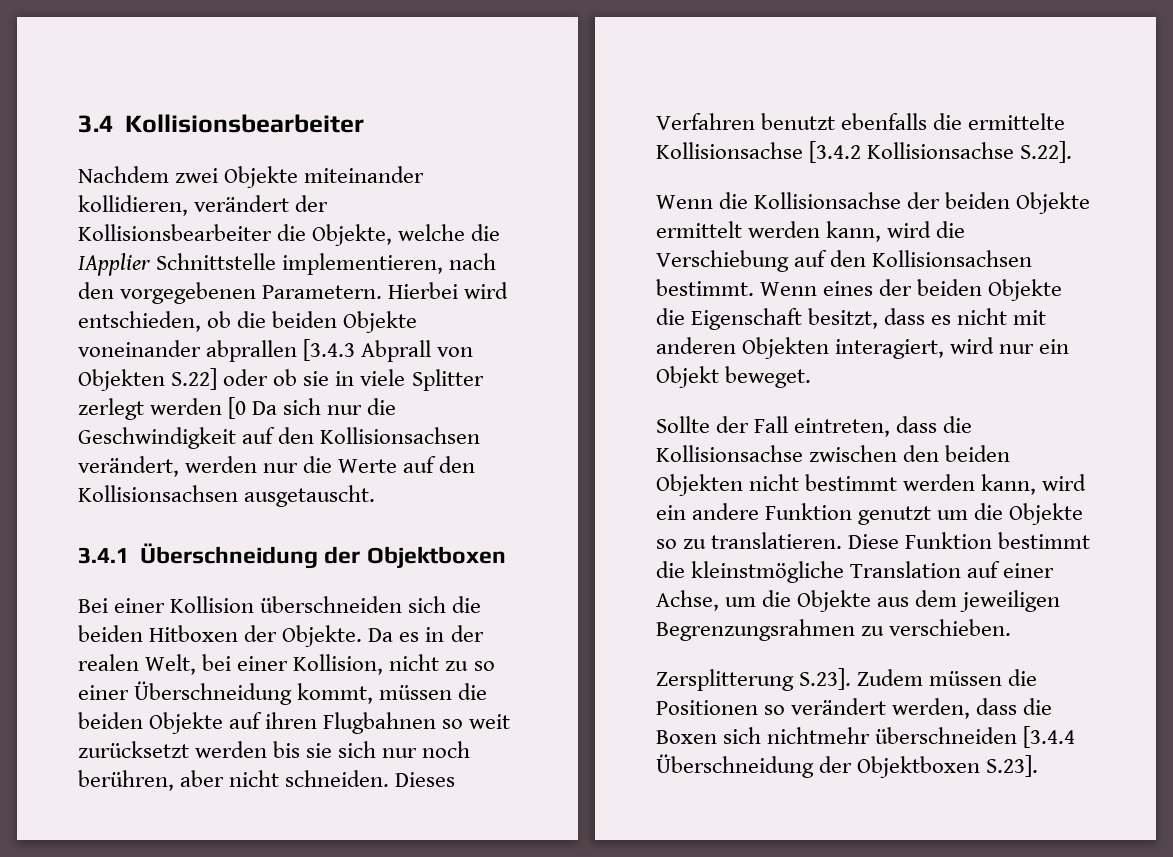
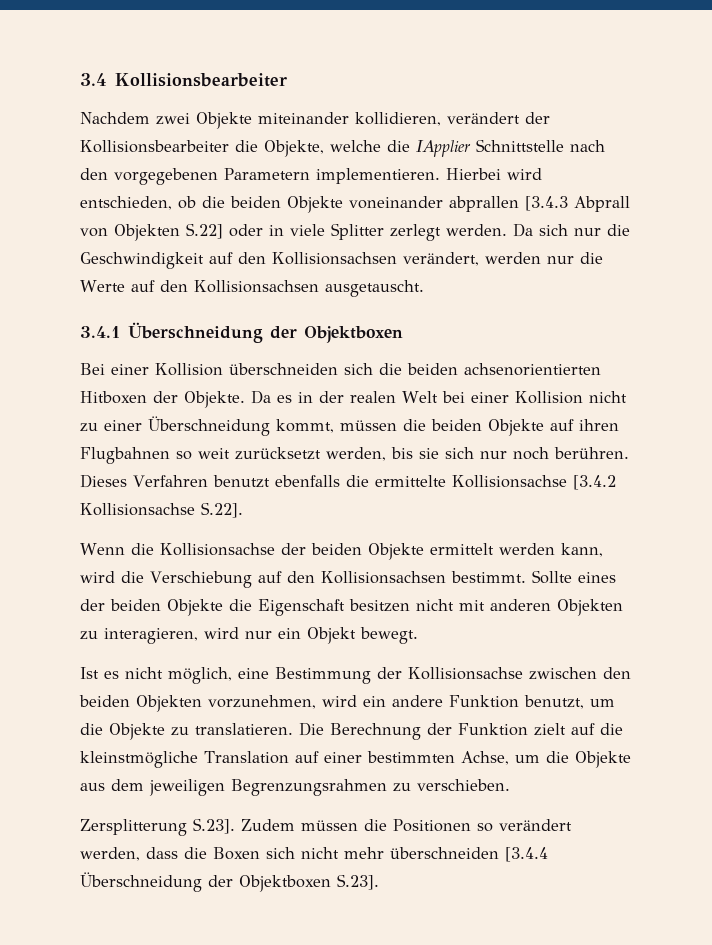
- Nachdem zwei Objekte miteinander kollidieren, verändert der Kollisionsbearbeiter die Objekte, welche die IApplier Schnittstelle implementieren, nach den vorgegebenen Parametern.
+ Nachdem zwei Objekte miteinander kollidieren, verändert der Kollisionsbearbeiter die Objekte, welche die IApplier Schnittstelle nach den vorgegebenen Parametern implementieren.
- Hierbei wird entschieden, ob die beiden Objekte voneinander abprallen [3.4.3 Abprall von Objekten S.22] oder ob sie in viele Splitter zerlegt werden [0 Da sich nur die Geschwindigkeit auf den Kollisionsachsen verändert, werden nur die Werte auf den Kollisionsachsen ausgetauscht.
+ Hierbei wird entschieden, ob die beiden Objekte voneinander abprallen [3.4.3 Abprall von Objekten S.22] oder in viele Splitter zerlegt werden. Da sich nur die Geschwindigkeit auf den Kollisionsachsen verändert, werden nur die Werte auf den Kollisionsachsen ausgetauscht.
- Bei einer Kollision überschneiden sich die beiden Hitboxen der Objekte.
+ Bei einer Kollision überschneiden sich die beiden achsenorientierten Hitboxen der Objekte.
- Da es in der realen Welt, bei einer Kollision, nicht zu so einer Überschneidung kommt, müssen die beiden Objekte auf ihren Flugbahnen so weit zurücksetzt werden bis sie sich nur noch berühren, aber nicht schneiden.
+ Da es in der realen Welt bei einer Kollision nicht zu einer Überschneidung kommt, müssen die beiden Objekte auf ihren Flugbahnen so weit zurücksetzt werden, bis sie sich nur noch berühren.
- Wenn eines der beiden Objekte die Eigenschaft besitzt, dass es nicht mit anderen Objekten interagiert, wird nur ein Objekt beweget.
- Sollte der Fall eintreten, dass die Kollisionsachse zwischen den beiden Objekten nicht bestimmt werden kann, wird ein andere Funktion genutzt um die Objekte so zu translatieren.
+ Sollte eines der beiden Objekte die Eigenschaft besitzen nicht mit anderen Objekten zu interagieren, wird nur ein Objekt bewegt.
+ Ist es nicht möglich, eine Bestimmung der Kollisionsachse zwischen den beiden Objekten vorzunehmen, wird ein andere Funktion benutzt, um die Objekte zu translatieren.
- Diese Funktion bestimmt die kleinstmögliche Translation auf einer Achse, um die Objekte aus dem jeweiligen Begrenzungsrahmen zu verschieben.
+ Die Berechnung der Funktion zielt auf die kleinstmögliche Translation auf einer bestimmten Achse, um die Objekte aus dem jeweiligen Begrenzungsrahmen zu verschieben.
- Zersplitterung S.23]. Zudem müssen die Positionen so verändert werden, dass die Boxen sich nichtmehr überschneiden [3.4.4 Überschneidung der Objektboxen S.23].
+ Zersplitterung S.23]. Zudem müssen die Positionen so verändert werden, dass die Boxen sich nicht mehr überschneiden [3.4.4 Überschneidung der Objektboxen S.23].

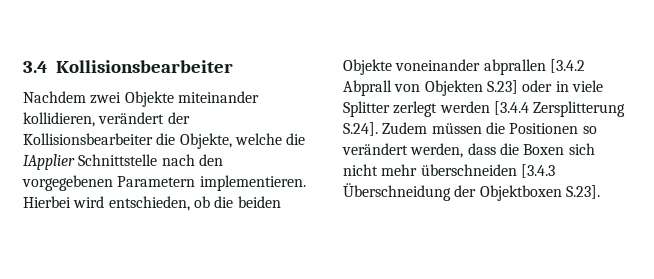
- Hierbei wird entschieden, ob die beiden Objekte voneinander abprallen [3.4.3 Abprall von Objekten S.22] oder in viele Splitter zerlegt werden. Da sich nur die Geschwindigkeit auf den Kollisionsachsen verändert, werden nur die Werte auf den Kollisionsachsen ausgetauscht.
- 3.4.1 Überschneidung der Objektboxen
- Bei einer Kollision überschneiden sich die beiden achsenorientierten Hitboxen der Objekte. Da es in der realen Welt bei einer Kollision nicht zu einer Überschneidung kommt, müssen die beiden Objekte auf ihren Flugbahnen so weit zurücksetzt werden, bis sie sich nur noch berühren. Dieses Verfahren benutzt ebenfalls die ermittelte Kollisionsachse [3.4.2 Kollisionsachse S.22].
- Wenn die Kollisionsachse der beiden Objekte ermittelt werden kann, wird die Verschiebung auf den Kollisionsachsen bestimmt. Sollte eines der beiden Objekte die Eigenschaft besitzen nicht mit anderen Objekten zu interagieren, wird nur ein Objekt bewegt.
- Ist es nicht möglich, eine Bestimmung der Kollisionsachse zwischen den beiden Objekten vorzunehmen, wird ein andere Funktion benutzt, um die Objekte zu translatieren. Die Berechnung der Funktion zielt auf die kleinstmögliche Translation auf einer bestimmten Achse, um die Objekte aus dem jeweiligen Begrenzungsrahmen zu verschieben.
- Zersplitterung S.23]. Zudem müssen die Positionen so verändert werden, dass die Boxen sich nicht mehr überschneiden [3.4.4 Überschneidung der Objektboxen S.23].
+ Hierbei wird entschieden, ob die beiden Objekte voneinander abprallen [3.4.2 Abprall von Objekten S.23] oder in viele Splitter zerlegt werden [3.4.4 Zersplitterung S.24]. Zudem müssen die Positionen so verändert werden, dass die Boxen sich nicht mehr überschneiden [3.4.3 Überschneidung der Objektboxen S.23].

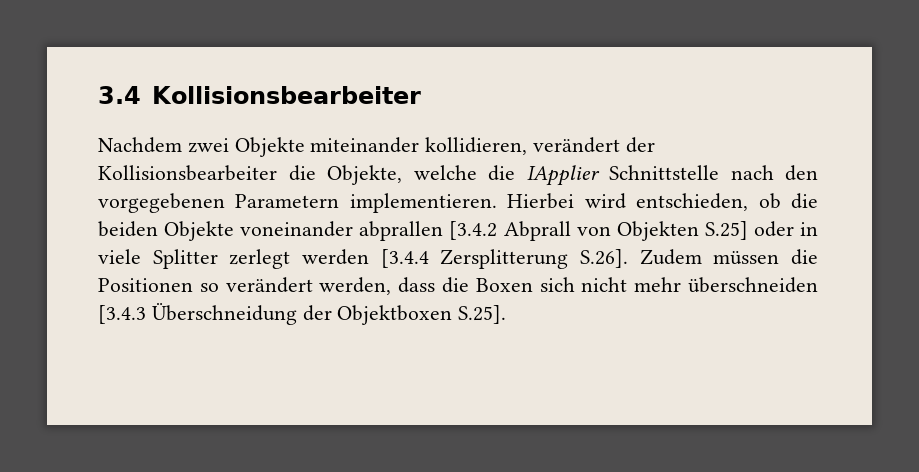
- Hierbei wird entschieden, ob die beiden Objekte voneinander abprallen [3.4.2 Abprall von Objekten S.23] oder in viele Splitter zerlegt werden [3.4.4 Zersplitterung S.24]. Zudem müssen die Positionen so verändert werden, dass die Boxen sich nicht mehr überschneiden [3.4.3 Überschneidung der Objektboxen S.23].
+ Hierbei wird entschieden, ob die beiden Objekte voneinander abprallen [3.4.2 Abprall von Objekten S.25] oder in viele Splitter zerlegt werden [3.4.4 Zersplitterung S.26]. Zudem müssen die Positionen so verändert werden, dass die Boxen sich nicht mehr überschneiden [3.4.3 Überschneidung der Objektboxen S.25].

